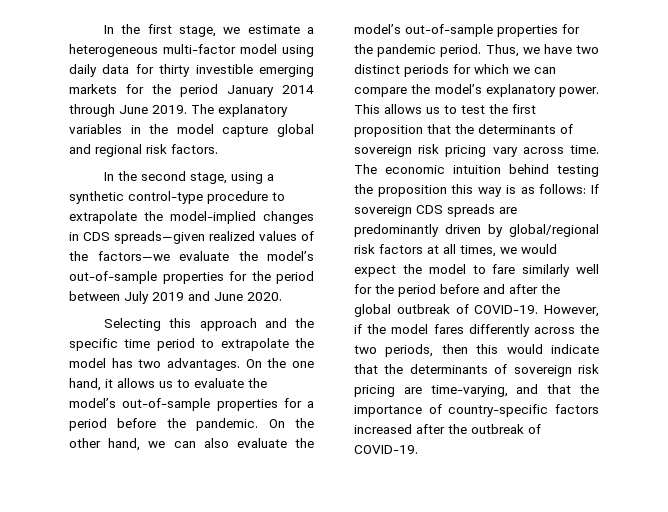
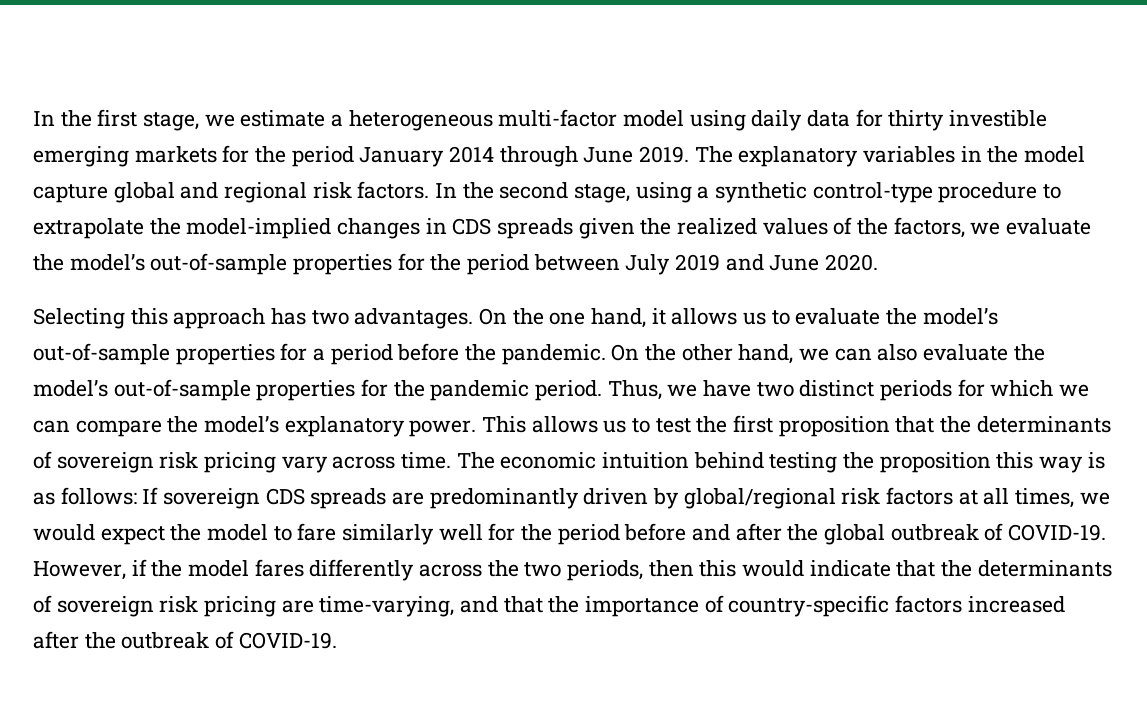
- The explanatory variables in the model capture global and regional risk factors.
- In the second stage, using a synthetic control-type procedure to extrapolate the model-implied changes in CDS spreads—given realized values of the factors—we evaluate the model’s out-of-sample properties for the period between July 2019 and June 2020.
+ The explanatory variables in the model capture global and regional risk factors. In the second stage, using a synthetic control-type procedure to extrapolate the model-implied changes in CDS spreads given the realized values of the factors, we evaluate the model’s out-of-sample properties for the period between July 2019 and June 2020.
- Selecting this approach and the specific time period to extrapolate the model has two advantages.
+ Selecting this approach has two advantages.

